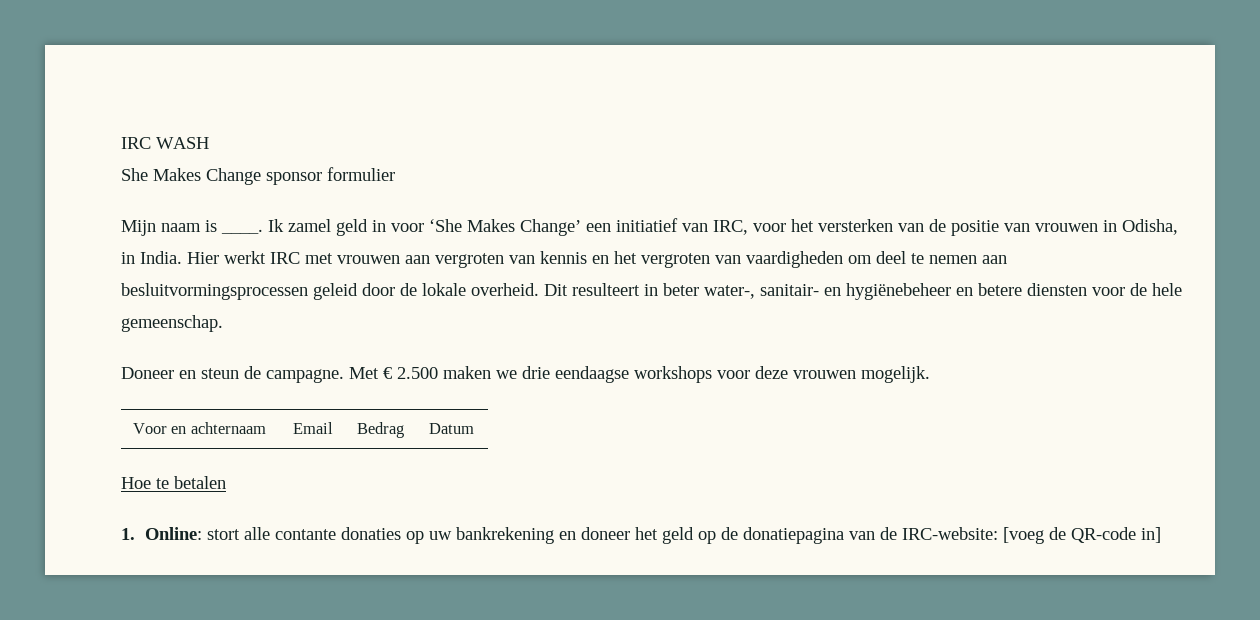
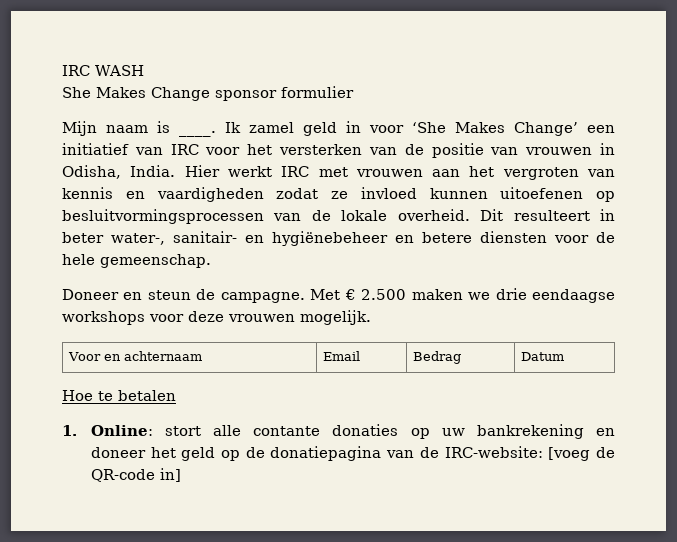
- Ik zamel geld in voor ‘She Makes Change’ een initiatief van IRC, voor het versterken van de positie van vrouwen in Odisha, in India.
+ Ik zamel geld in voor ‘She Makes Change’ een initiatief van IRC voor het versterken van de positie van vrouwen in Odisha, India.
- Hier werkt IRC met vrouwen aan vergroten van kennis en het vergroten van vaardigheden om deel te nemen aan besluitvormingsprocessen geleid door de lokale overheid.
+ Hier werkt IRC met vrouwen aan het vergroten van kennis en vaardigheden zodat ze invloed kunnen uitoefenen op besluitvormingsprocessen van de lokale overheid.

